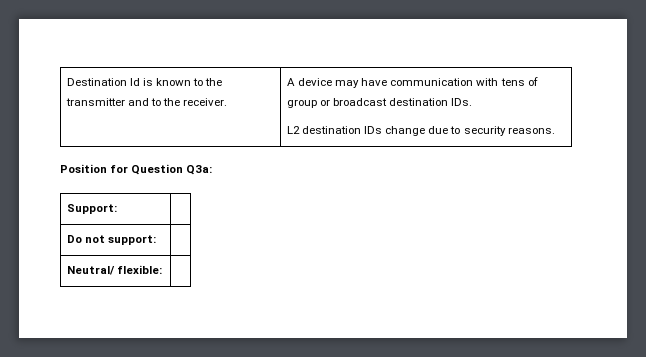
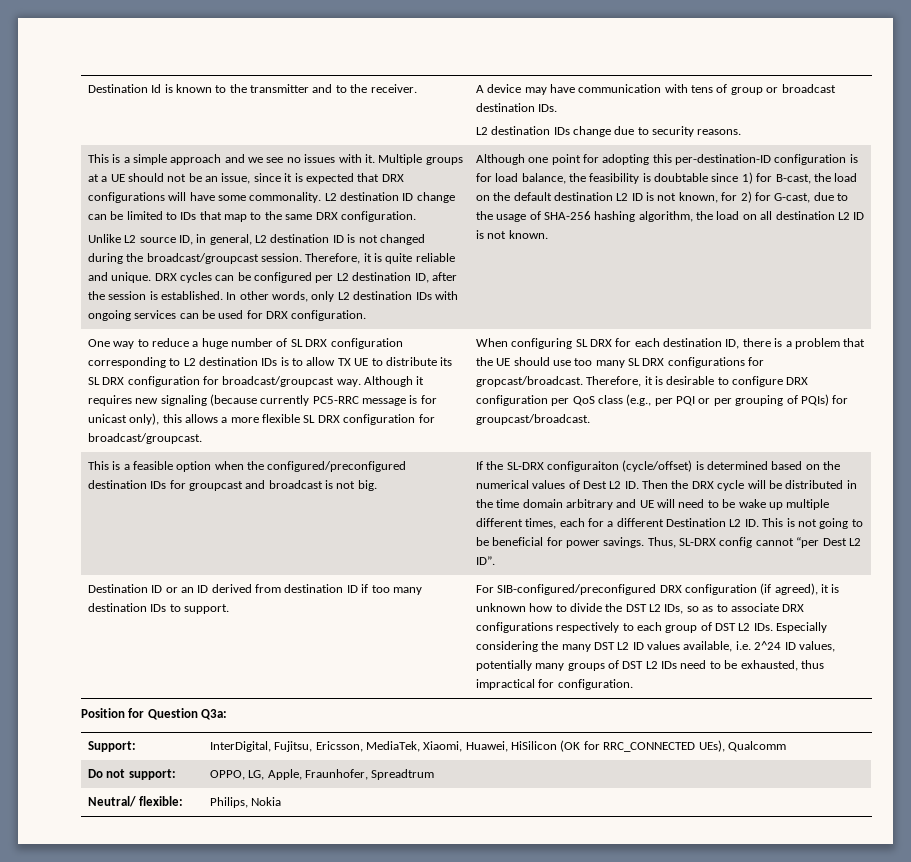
+ This is a simple approach and we see no issues with it. Multiple groups at a UE should not be an issue, since it is expected that DRX configurations will have some commonality. L2 destination ID change can be limited to IDs that map to the same DRX configuration.
+ Unlike L2 source ID, in general, L2 destination ID is not changed during the broadcast/groupcast session. Therefore, it is quite reliable and unique. DRX cycles can be configured per L2 destination ID, after the session is established. In other words, only L2 destination IDs with ongoing services can be used for DRX configuration. | Although one point for adopting this per-destination-ID configuration is for load balance, the feasibility is doubtable since 1) for B-cast, the load on the default destination L2 ID is not known, for 2) for G-cast, due to the usage of SHA-256 hashing algorithm, the load on all destination L2 ID is not known.
+ One way to reduce a huge number of SL DRX configuration corresponding to L2 destination IDs is to allow TX UE to distribute its SL DRX configuration for broadcast/groupcast way. Although it requires new signaling (because currently PC5-RRC message is for unicast only), this allows a more flexible SL DRX configuration for broadcast/groupcast. | When configuring SL DRX for each destination ID, there is a problem that the UE should use too many SL DRX configurations for gropcast/broadcast. Therefore, it is desirable to configure DRX configuration per QoS class (e.g., per PQI or per grouping of PQIs) for groupcast/broadcast.
+ This is a feasible option when the configured/preconfigured destination IDs for groupcast and broadcast is not big. | If the SL-DRX configuraiton (cycle/offset) is determined based on the numerical values of Dest L2 ID. Then the DRX cycle will be distributed in the time domain arbitrary and UE will need to be wake up multiple different times, each for a different Destination L2 ID. This is not going to be beneficial for power savings. Thus, SL-DRX config cannot “per Dest L2 ID”.
+ Destination ID or an ID derived from destination ID if too many destination IDs to support. | For SIB-configured/preconfigured DRX configuration (if agreed), it is unknown how to divide the DST L2 IDs, so as to associate DRX configurations respectively to each group of DST L2 IDs. Especially considering the many DST L2 ID values available, i.e. 2^24 ID values, potentially many groups of DST L2 IDs need to be exhausted, thus impractical for configuration.
- Support: |
- Do not support: |
+ Support: | InterDigital, Fujitsu, Ericsson, MediaTek, Xiaomi, Huawei, HiSilicon (OK for RRC_CONNECTED UEs), Qualcomm
+ Do not support: | OPPO, LG, Apple, Fraunhofer, Spreadtrum
- Neutral/ flexible: |
+ Neutral/ flexible: | Philips, Nokia

